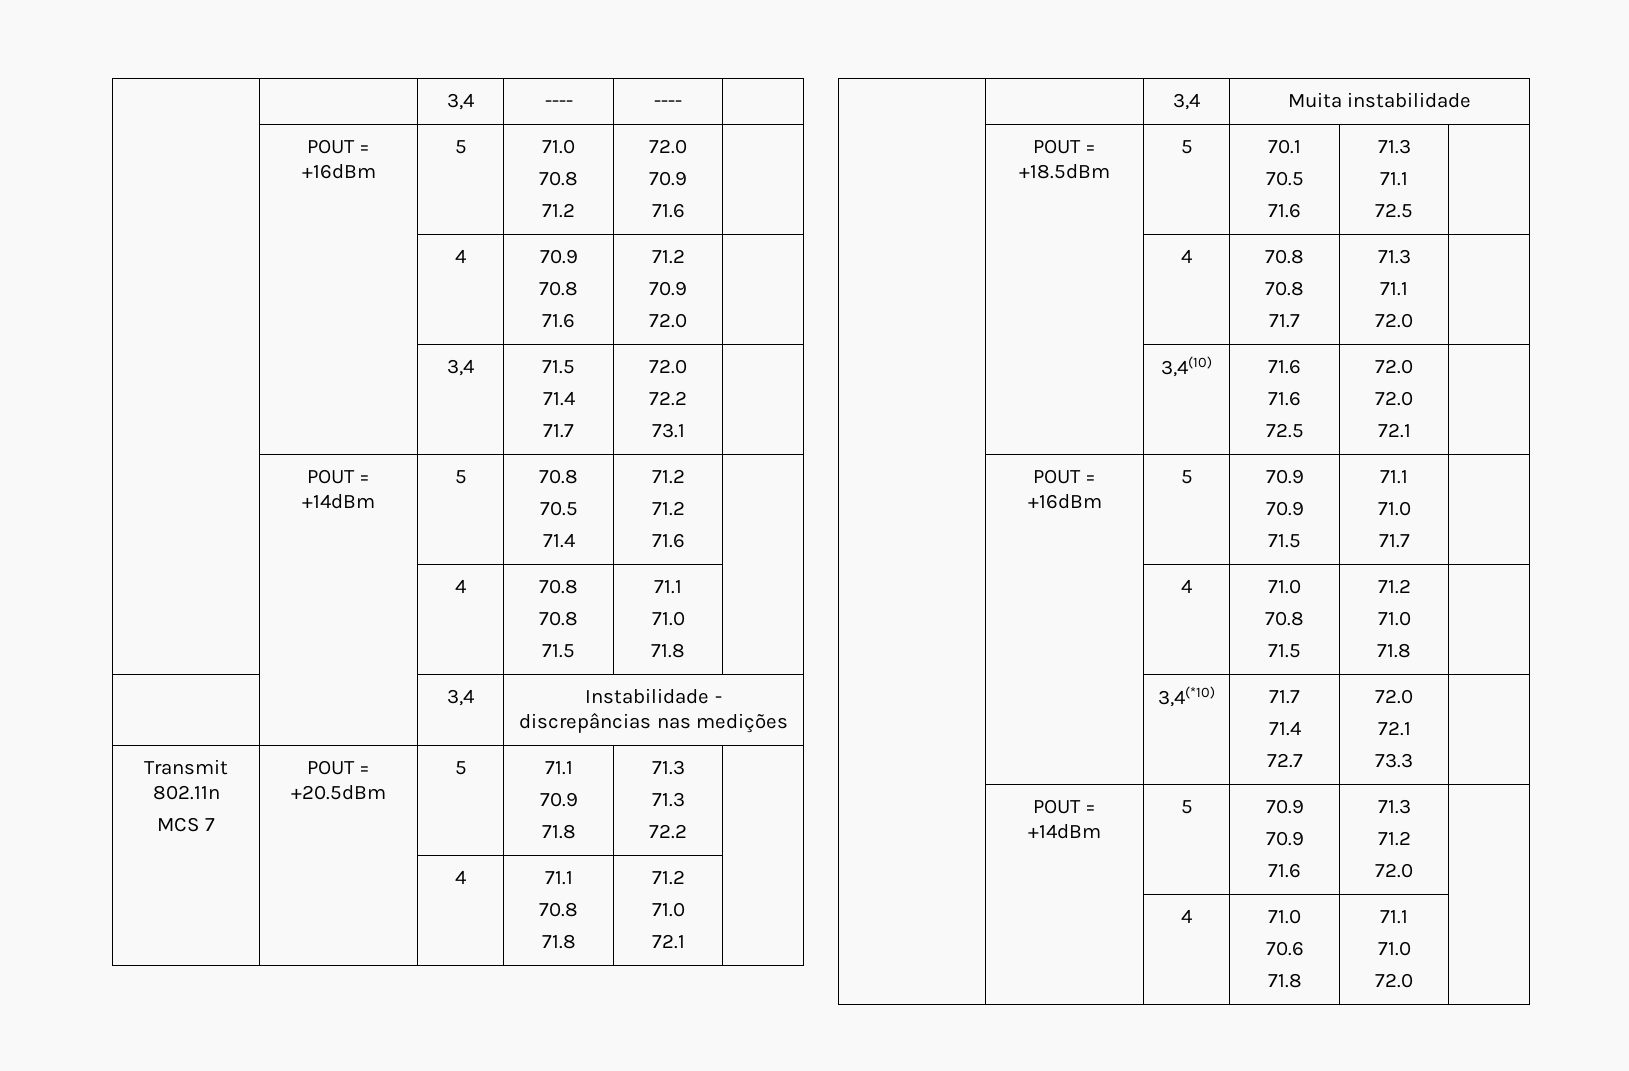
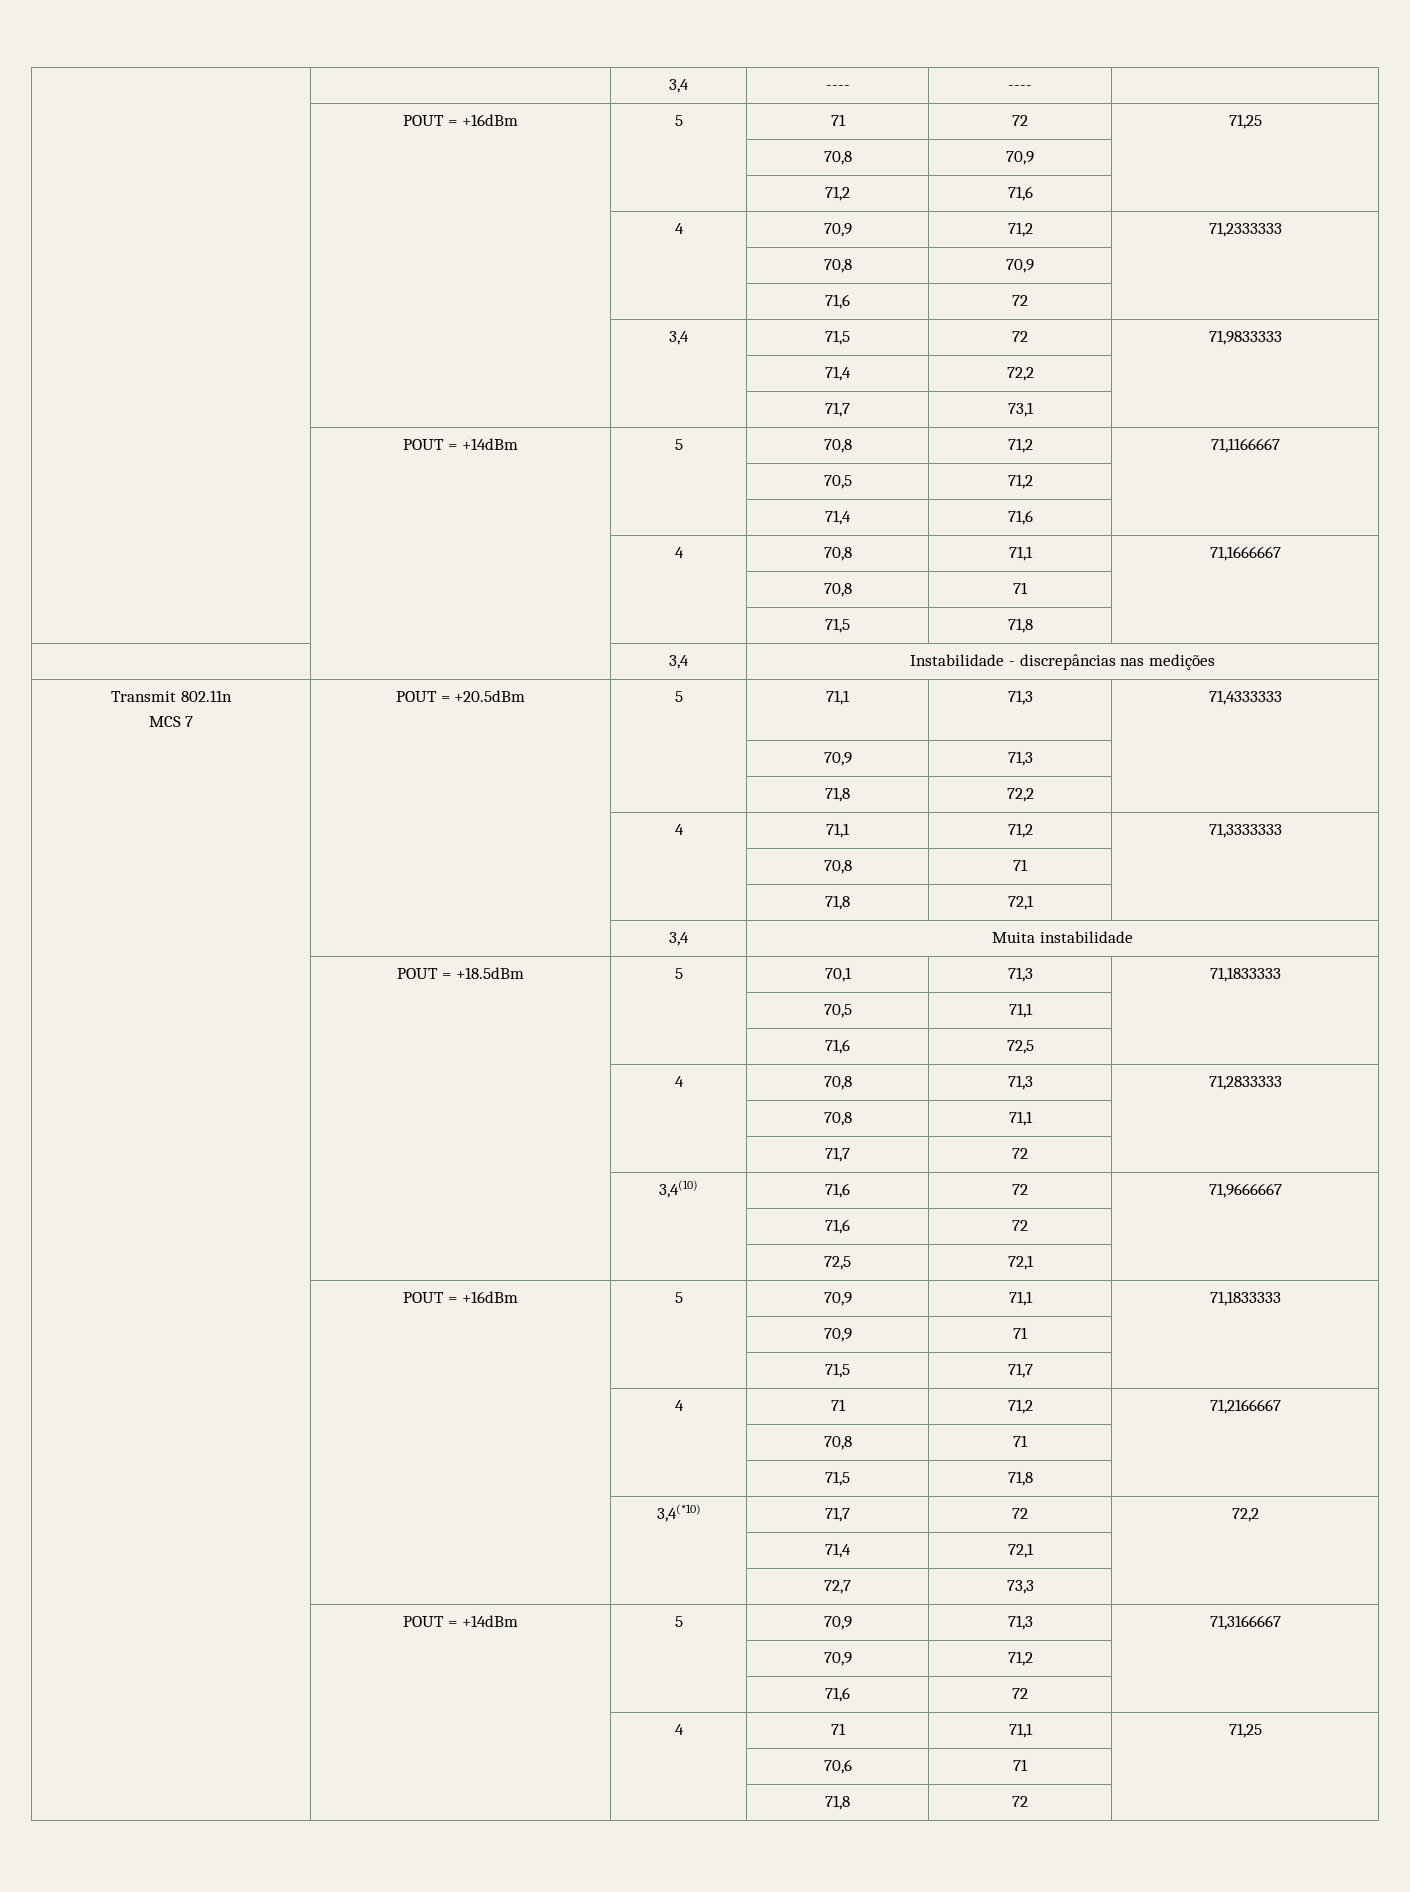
- | POUT = +16dBm | 5 | 71.0
- 70.8
- 71.2 | 72.0
- 70.9
- 71.6 |
- | | 4 | 70.9
- 70.8
- 71.6 | 71.2
- 70.9
- 72.0 |
- | | 3,4 | 71.5
- 71.4
- 71.7 | 72.0
- 72.2
- 73.1 |
- | POUT = +14dBm | 5 | 70.8
- 70.5
- 71.4 | 71.2
- 71.2
- 71.6 |
- | | 4 | 70.8
- 70.8
- 71.5 | 71.1
- 71.0
- 71.8 |
+ | POUT = +16dBm | 5 | 71 | 72 | 71,25
+ | | | 70,8 | 70,9 |
+ | | | 71,2 | 71,6 |
+ | | 4 | 70,9 | 71,2 | 71,2333333
+ | | | 70,8 | 70,9 |
+ | | | 71,6 | 72 |
+ | | 3,4 | 71,5 | 72 | 71,9833333
+ | | | 71,4 | 72,2 |
+ | | | 71,7 | 73,1 |
+ | POUT = +14dBm | 5 | 70,8 | 71,2 | 71,1166667
+ | | | 70,5 | 71,2 |
+ | | | 71,4 | 71,6 |
+ | | 4 | 70,8 | 71,1 | 71,1666667
+ | | | 70,8 | 71 |
+ | | | 71,5 | 71,8 |
  Transmit 802.11n
- MCS 7 | POUT = +20.5dBm | 5 | 71.1
- 70.9
- 71.8 | 71.3
- 71.3
- 72.2 |
- | | 4 | 71.1
- 70.8
- 71.8 | 71.2
- 71.0
- 72.1 |
+ MCS 7 | POUT = +20.5dBm | 5 | 71,1 | 71,3 | 71,4333333
+ | | | 70,9 | 71,3 |
+ | | | 71,8 | 72,2 |
+ | | 4 | 71,1 | 71,2 | 71,3333333
+ | | | 70,8 | 71 |
+ | | | 71,8 | 72,1 |
- | POUT = +18.5dBm | 5 | 70.1
- 70.5
- 71.6 | 71.3
- 71.1
- 72.5 |
- | | 4 | 70.8
- 70.8
- 71.7 | 71.3
- 71.1
- 72.0 |
- | | 3,4(10) | 71.6
- 71.6
- 72.5 | 72.0
- 72.0
- 72.1 |
- | POUT = +16dBm | 5 | 70.9
- 70.9
- 71.5 | 71.1
- 71.0
- 71.7 |
- | | 4 | 71.0
- 70.8
- 71.5 | 71.2
- 71.0
- 71.8 |
- | | 3,4(*10) | 71.7
- 71.4
- 72.7 | 72.0
- 72.1
- 73.3 |
- | POUT = +14dBm | 5 | 70.9
- 70.9
- 71.6 | 71.3
- 71.2
- 72.0 |
- | | 4 | 71.0
- 70.6
- 71.8 | 71.1
- 71.0
- 72.0 |
+ | POUT = +18.5dBm | 5 | 70,1 | 71,3 | 71,1833333
+ | | | 70,5 | 71,1 |
+ | | | 71,6 | 72,5 |
+ | | 4 | 70,8 | 71,3 | 71,2833333
+ | | | 70,8 | 71,1 |
+ | | | 71,7 | 72 |
+ | | 3,4(10) | 71,6 | 72 | 71,9666667
+ | | | 71,6 | 72 |
+ | | | 72,5 | 72,1 |
+ | POUT = +16dBm | 5 | 70,9 | 71,1 | 71,1833333
+ | | | 70,9 | 71 |
+ | | | 71,5 | 71,7 |
+ | | 4 | 71 | 71,2 | 71,2166667
+ | | | 70,8 | 71 |
+ | | | 71,5 | 71,8 |
+ | | 3,4(*10) | 71,7 | 72 | 72,2
+ | | | 71,4 | 72,1 |
+ | | | 72,7 | 73,3 |
+ | POUT = +14dBm | 5 | 70,9 | 71,3 | 71,3166667
+ | | | 70,9 | 71,2 |
+ | | | 71,6 | 72 |
+ | | 4 | 71 | 71,1 | 71,25
+ | | | 70,6 | 71 |
+ | | | 71,8 | 72 |

